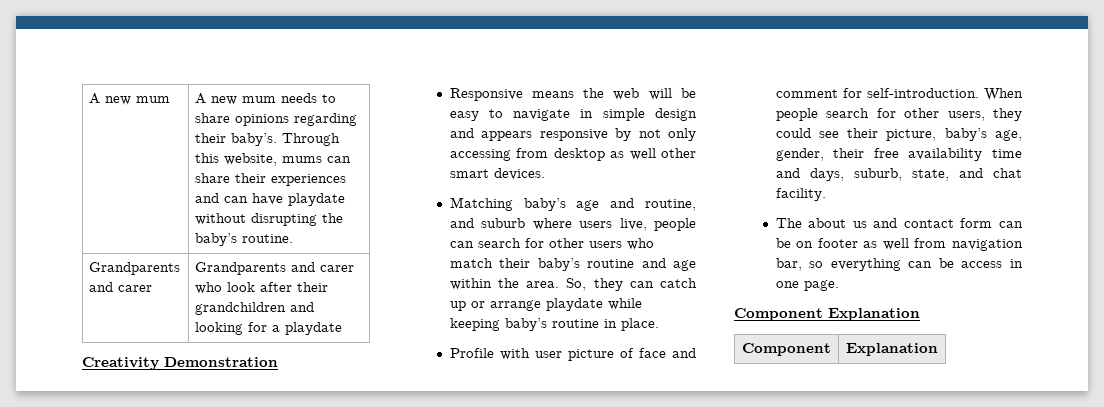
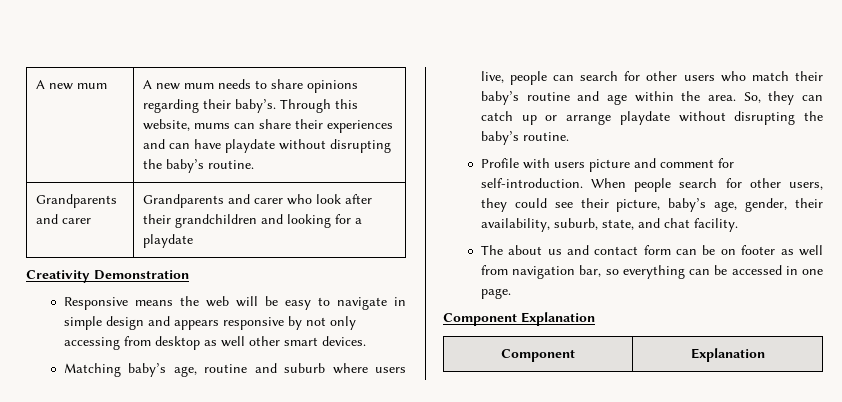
- Matching baby’s age and routine, and suburb where users live, people can search for other users who match their baby’s routine and age within the area.
+ Matching baby’s age, routine and suburb where users live, people can search for other users who match their baby’s routine and age within the area.
- So, they can catch up or arrange playdate while keeping baby’s routine in place.
- Profile with user picture of face and comment for self-introduction.
+ So, they can catch up or arrange playdate without disrupting the baby’s routine.
+ Profile with users picture and comment for self-introduction.
- When people search for other users, they could see their picture, baby’s age, gender, their free availability time and days, suburb, state, and chat facility.
+ When people search for other users, they could see their picture, baby’s age, gender, their availability, suburb, state, and chat facility.
- The about us and contact form can be on footer as well from navigation bar, so everything can be access in one page.
+ The about us and contact form can be on footer as well from navigation bar, so everything can be accessed in one page.

